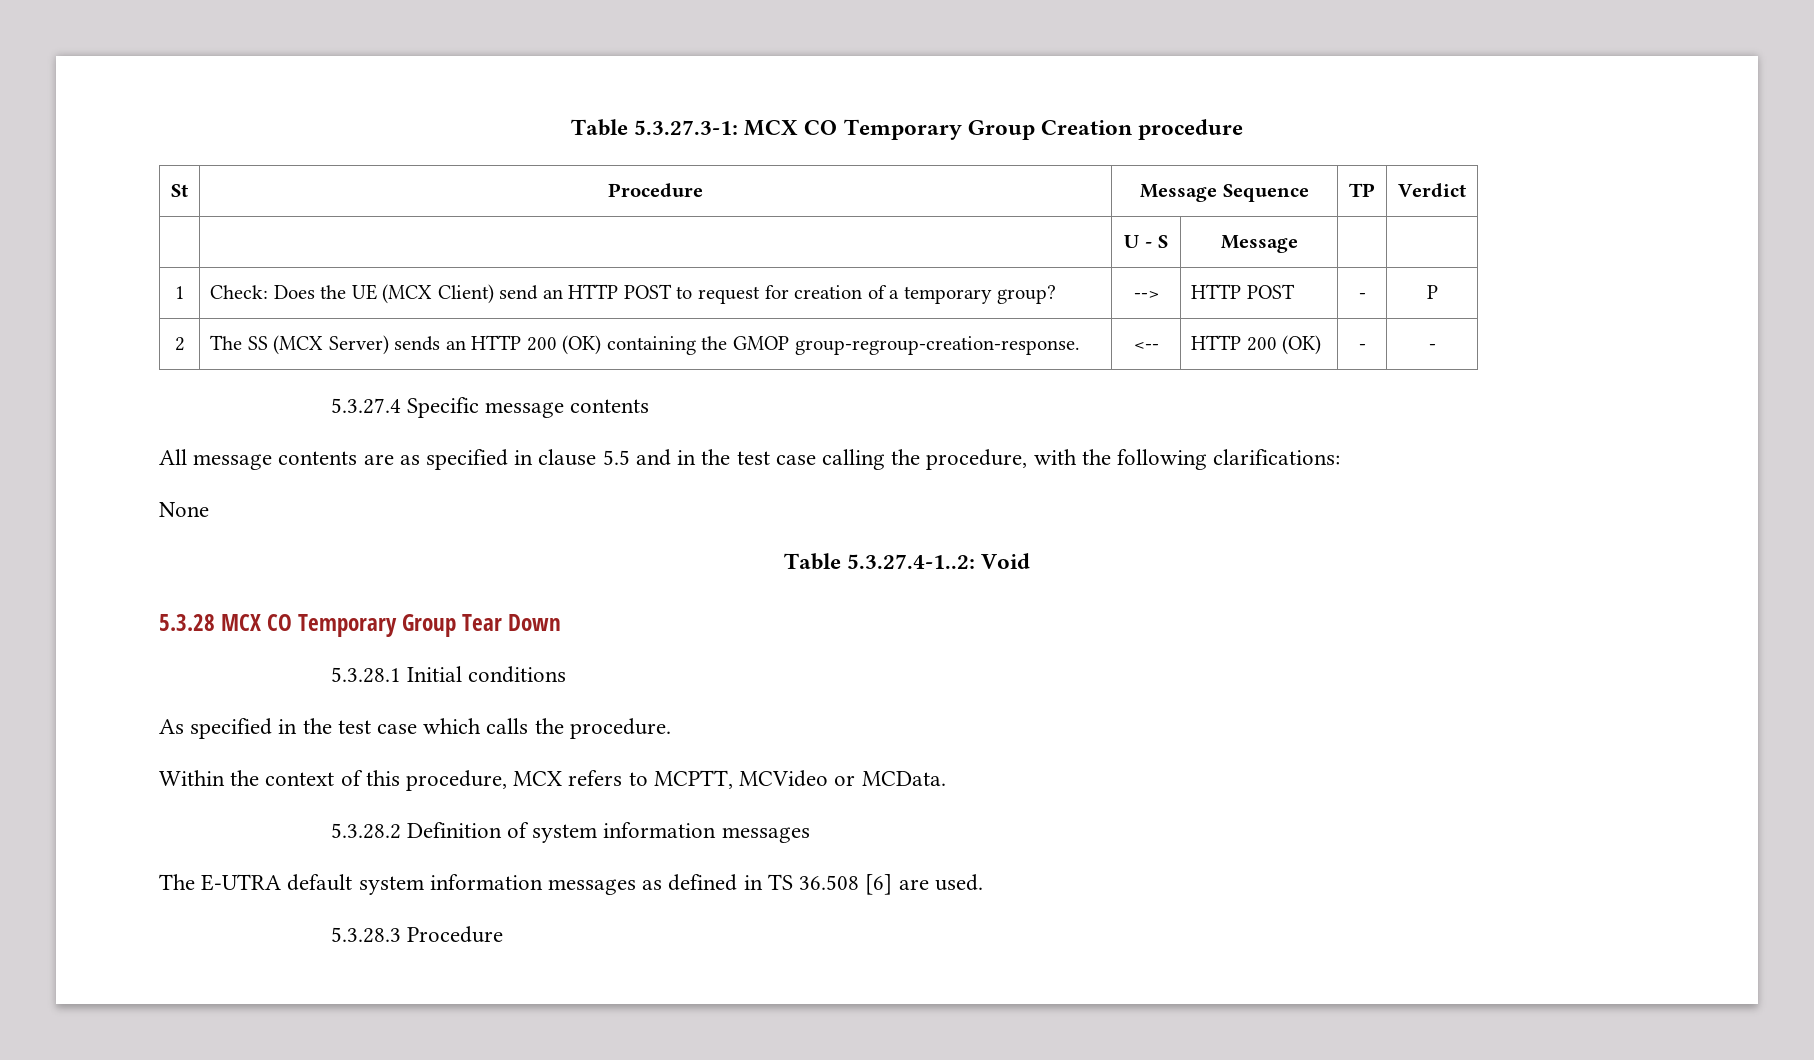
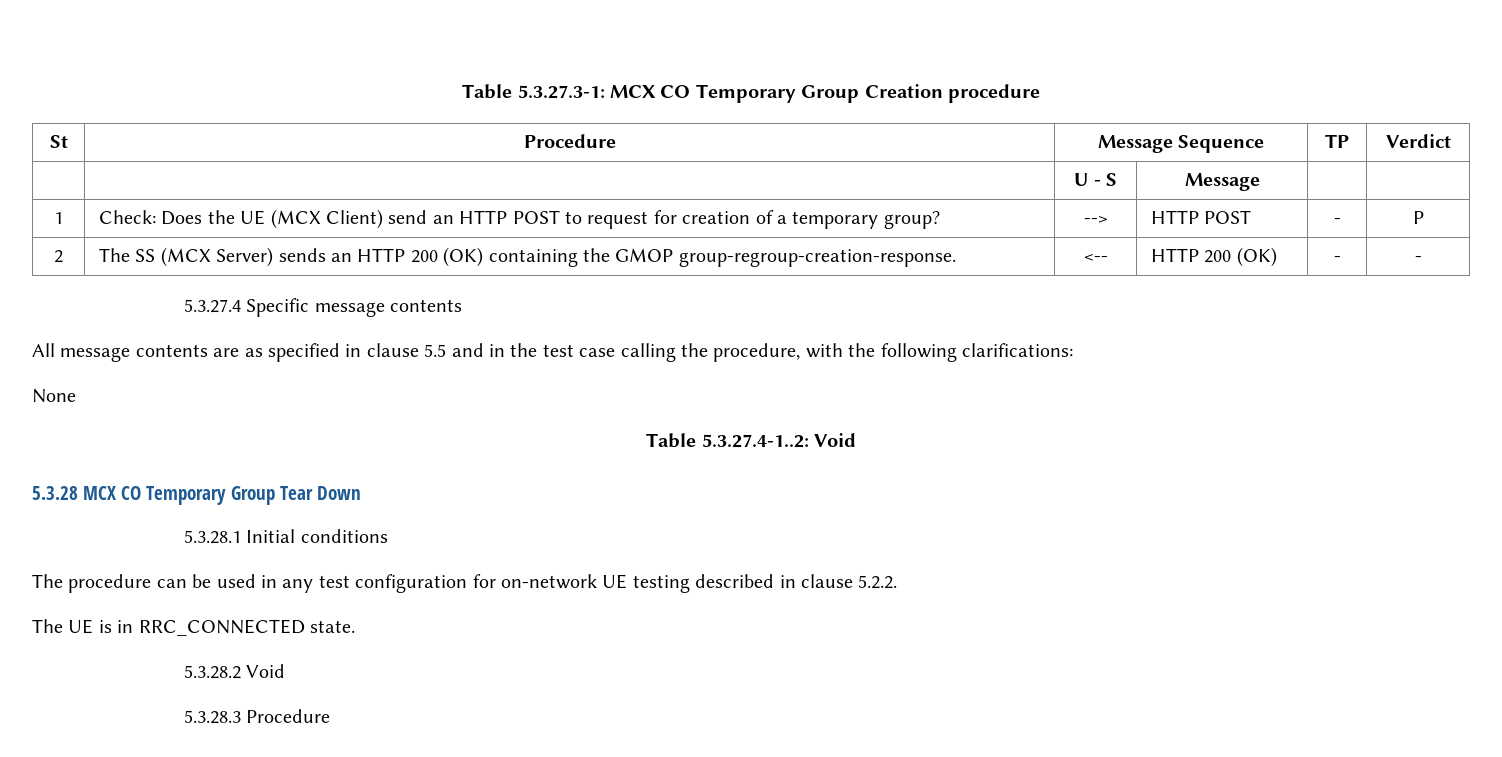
- As specified in the test case which calls the procedure.
- Within the context of this procedure, MCX refers to MCPTT, MCVideo or MCData.
- 5.3.28.2 Definition of system information messages
- The E-UTRA default system information messages as defined in TS 36.508 [6] are used.
+ The procedure can be used in any test configuration for on-network UE testing described in clause 5.2.2.
+ The UE is in RRC_CONNECTED state.
+ 5.3.28.2 Void

